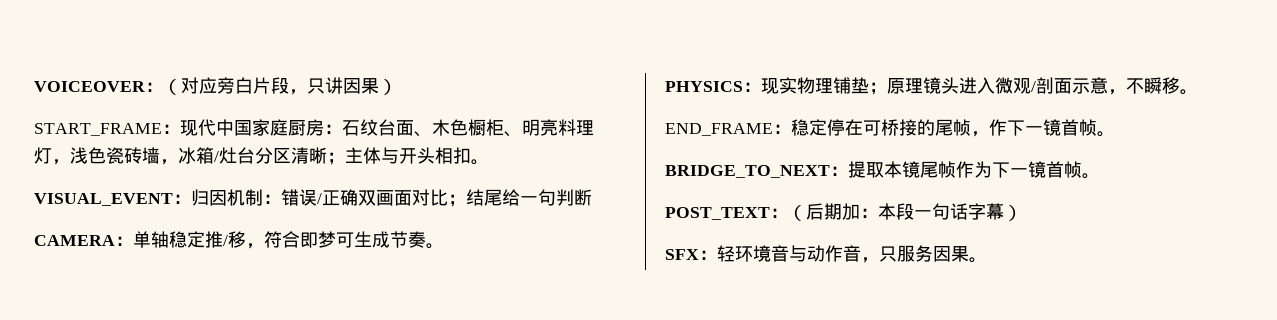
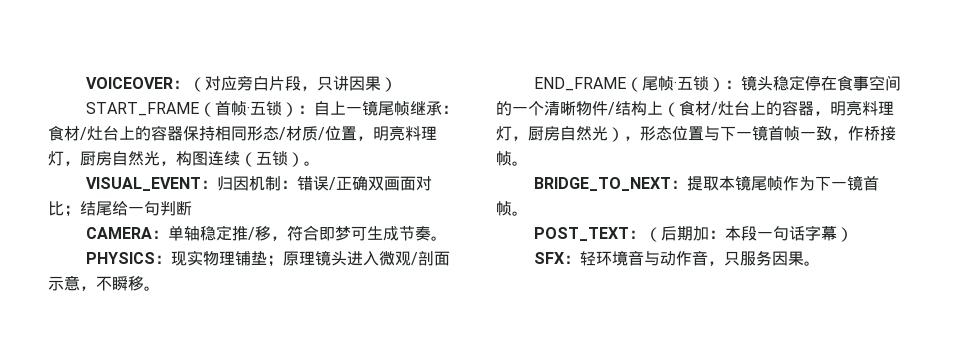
- START_FRAME：现代中国家庭厨房：石纹台面、木色橱柜、明亮料理灯，浅色瓷砖墙，冰箱/灶台分区清晰；主体与开头相扣。
+ START_FRAME（首帧·五锁）：自上一镜尾帧继承：食材/灶台上的容器保持相同形态/材质/位置，明亮料理灯，厨房自然光，构图连续（五锁）。
- END_FRAME：稳定停在可桥接的尾帧，作下一镜首帧。
+ END_FRAME（尾帧·五锁）：镜头稳定停在食事空间的一个清晰物件/结构上（食材/灶台上的容器，明亮料理灯，厨房自然光），形态位置与下一镜首帧一致，作桥接帧。

